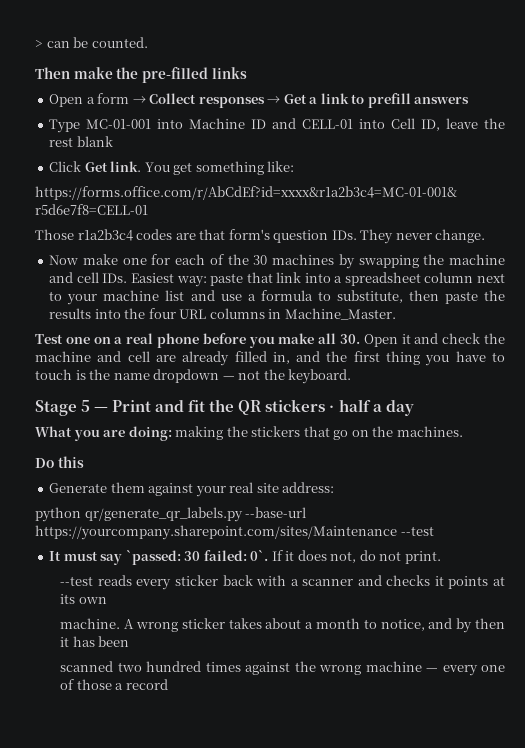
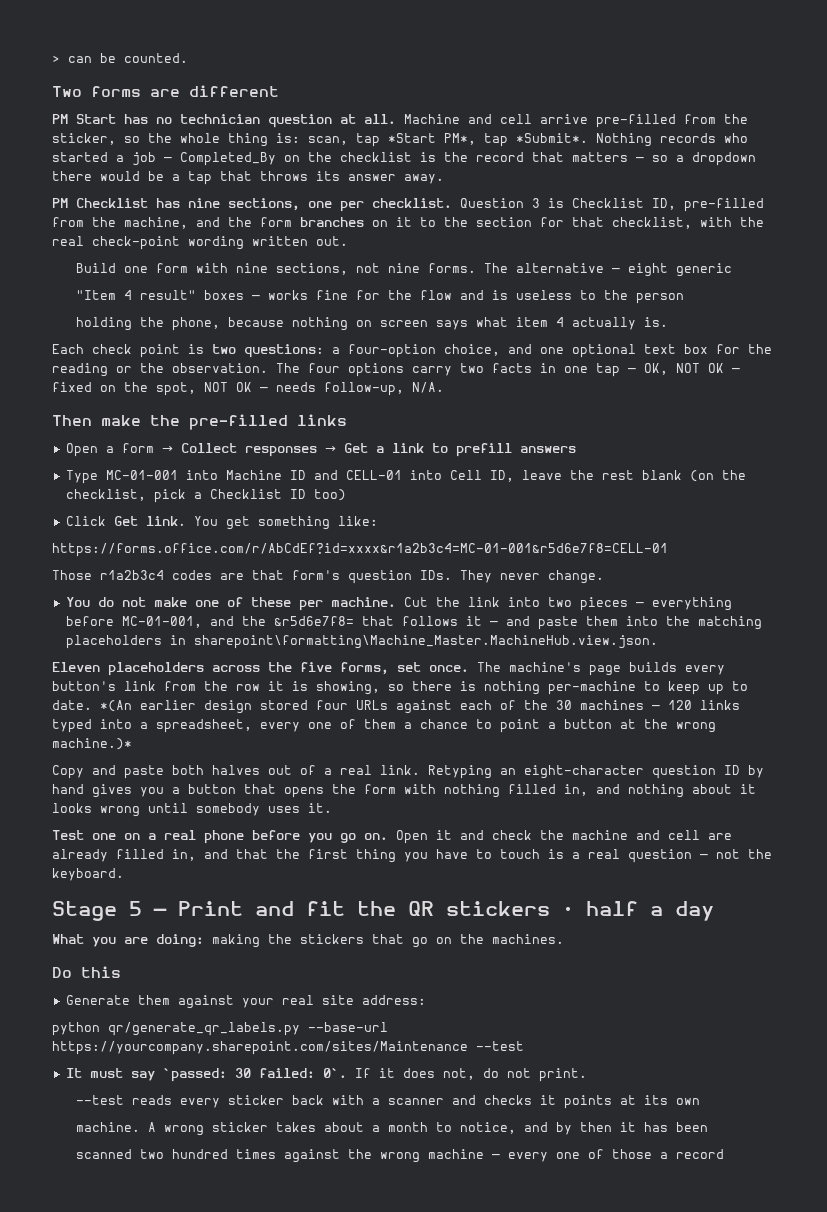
+ Two forms are different
+ PM Start has no technician question at all. Machine and cell arrive pre-filled from the sticker, so the whole thing is: scan, tap *Start PM*, tap *Submit*. Nothing records who started a job — Completed_By on the checklist is the record that matters — so a dropdown there would be a tap that throws its answer away.
+ PM Checklist has nine sections, one per checklist. Question 3 is Checklist ID, pre-filled from the machine, and the form branches on it to the section for that checklist, with the real check-point wording written out.
+ Build one form with nine sections, not nine forms. The alternative — eight generic
+ "Item 4 result" boxes — works fine for the flow and is useless to the person
+ holding the phone, because nothing on screen says what item 4 actually is.
+ Each check point is two questions: a four-option choice, and one optional text box for the reading or the observation. The four options carry two facts in one tap — OK, NOT OK — fixed on the spot, NOT OK — needs follow-up, N/A.
- Type MC-01-001 into Machine ID and CELL-01 into Cell ID, leave the rest blank
+ Type MC-01-001 into Machine ID and CELL-01 into Cell ID, leave the rest blank (on the checklist, pick a Checklist ID too)
- Now make one for each of the 30 machines by swapping the machine and cell IDs. Easiest way: paste that link into a spreadsheet column next to your machine list and use a formula to substitute, then paste the results into the four URL columns in Machine_Master.
+ You do not make one of these per machine. Cut the link into two pieces — everything before MC-01-001, and the &r5d6e7f8= that follows it — and paste them into the matching placeholders in sharepoint\formatting\Machine_Master.MachineHub.view.json.
+ Eleven placeholders across the five forms, set once. The machine's page builds every button's link from the row it is showing, so there is nothing per-machine to keep up to date. *(An earlier design stored four URLs against each of the 30 machines — 120 links typed into a spreadsheet, every one of them a chance to point a button at the wrong machine.)*
+ Copy and paste both halves out of a real link. Retyping an eight-character question ID by hand gives you a button that opens the form with nothing filled in, and nothing about it looks wrong until somebody uses it.
- Test one on a real phone before you make all 30. Open it and check the machine and cell are already filled in, and the first thing you have to touch is the name dropdown — not the keyboard.
+ Test one on a real phone before you go on. Open it and check the machine and cell are already filled in, and that the first thing you have to touch is a real question — not the keyboard.

